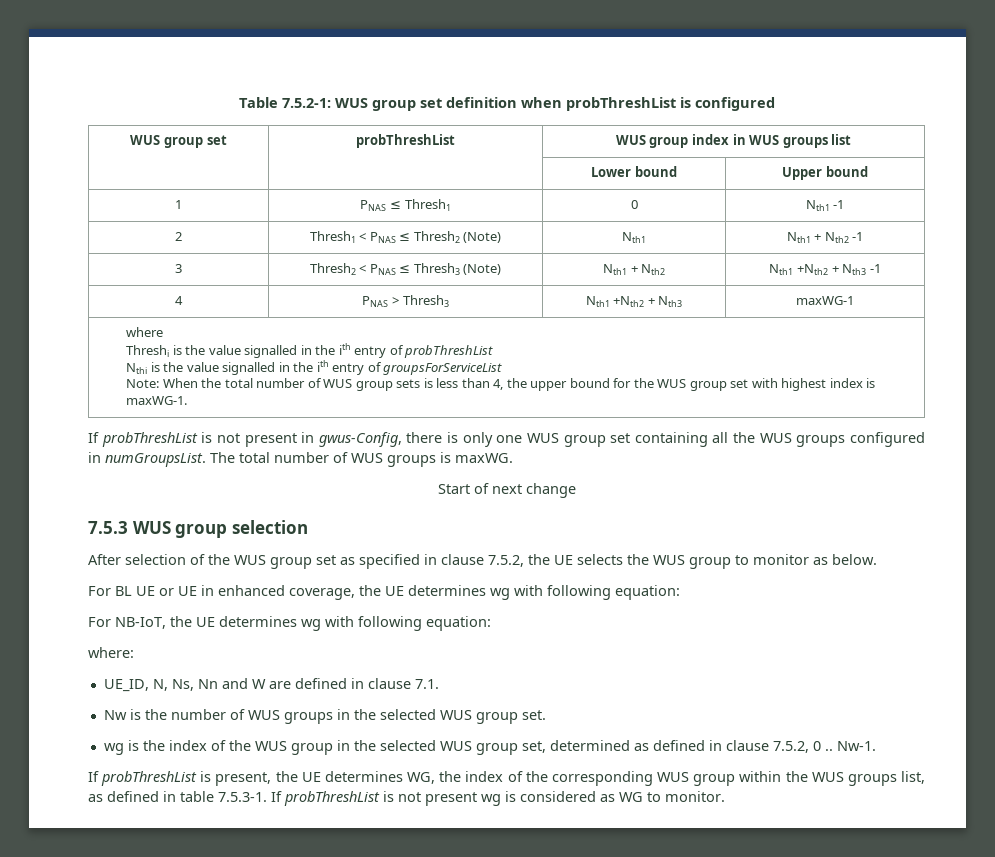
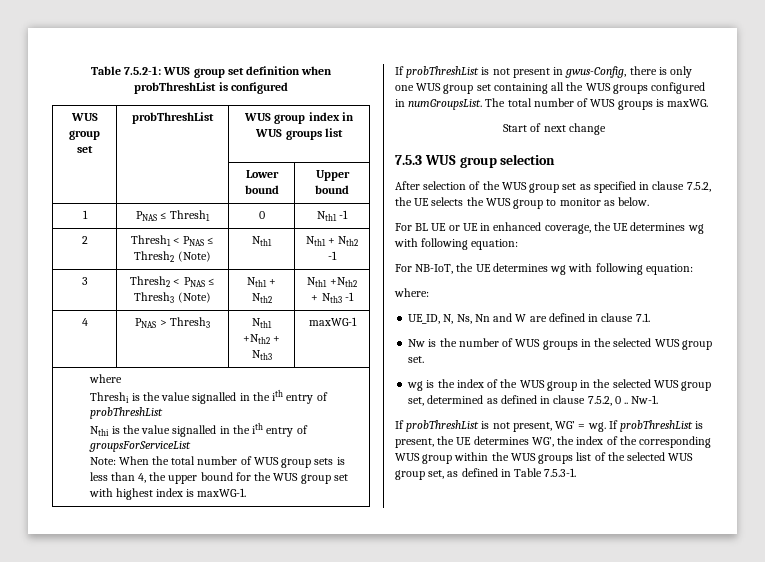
- If probThreshList is present, the UE determines WG, the index of the corresponding WUS group within the WUS groups list, as defined in table 7.5.3-1. If probThreshList is not present wg is considered as WG to monitor.
+ If probThreshList is not present, WG’ = wg. If probThreshList is present, the UE determines WG’, the index of the corresponding WUS group within the WUS groups list of the selected WUS group set, as defined in Table 7.5.3-1.

